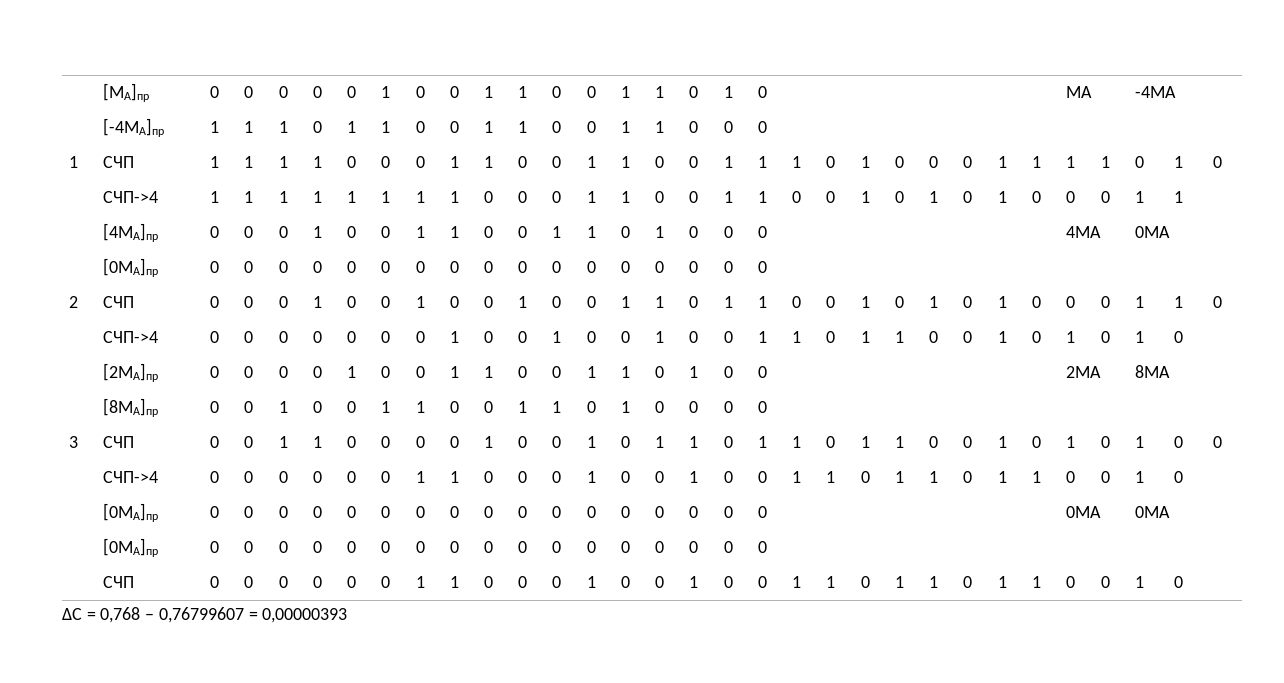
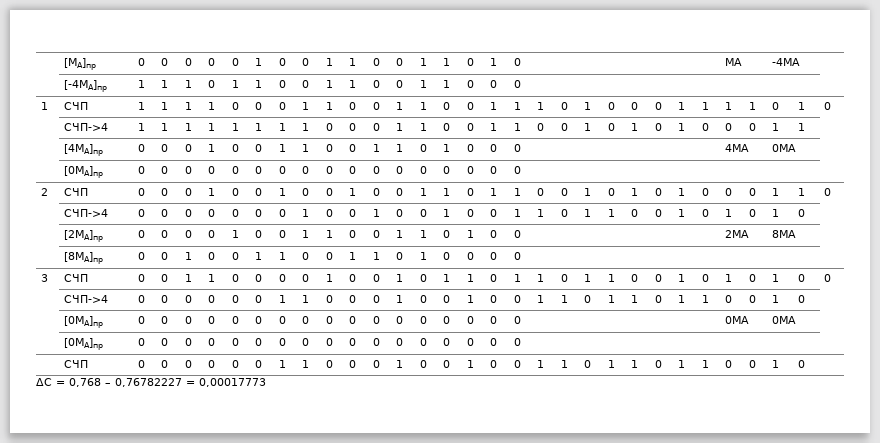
- ΔС = 0,768 – 0,76799607 = 0,00000393
+ ΔС = 0,768 – 0,76782227 = 0,00017773

